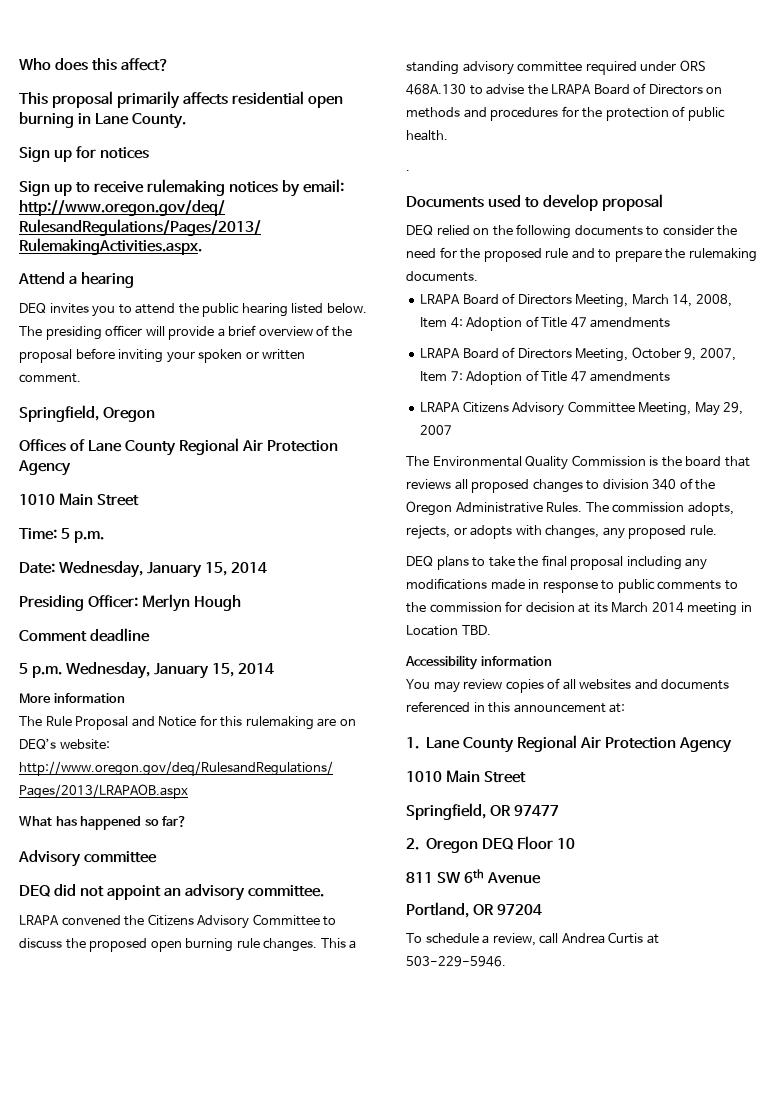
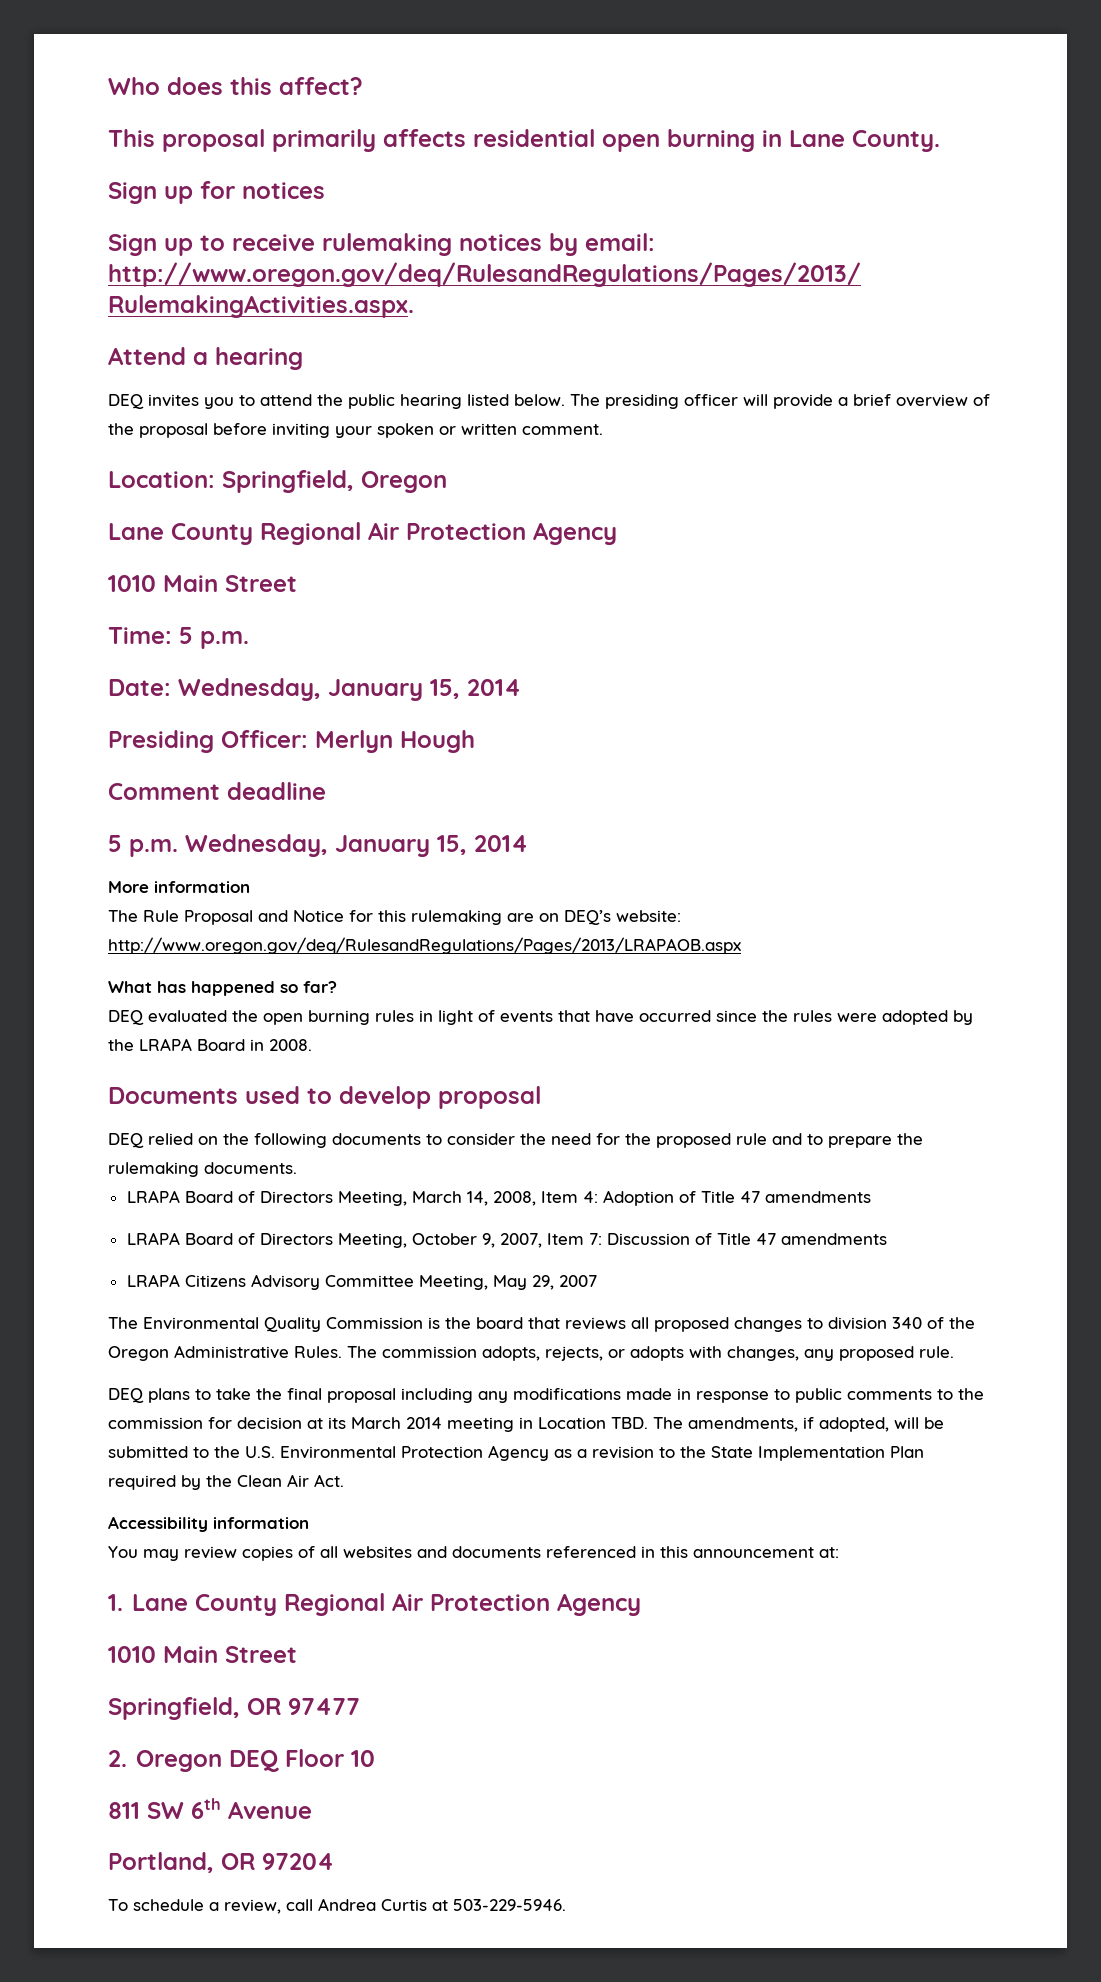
- Springfield, Oregon
- Offices of Lane County Regional Air Protection Agency
+ Location: Springfield, Oregon
+ Lane County Regional Air Protection Agency
- Advisory committee
- DEQ did not appoint an advisory committee.
- LRAPA convened the Citizens Advisory Committee to discuss the proposed open burning rule changes. This a standing advisory committee required under ORS 468A.130 to advise the LRAPA Board of Directors on methods and procedures for the protection of public health.
- .
+ DEQ evaluated the open burning rules in light of events that have occurred since the rules were adopted by the LRAPA Board in 2008.
- LRAPA Board of Directors Meeting, October 9, 2007, Item 7: Adoption of Title 47 amendments
+ LRAPA Board of Directors Meeting, October 9, 2007, Item 7: Discussion of Title 47 amendments
- DEQ plans to take the final proposal including any modifications made in response to public comments to the commission for decision at its March 2014 meeting in Location TBD.
+ DEQ plans to take the final proposal including any modifications made in response to public comments to the commission for decision at its March 2014 meeting in Location TBD. The amendments, if adopted, will be submitted to the U.S. Environmental Protection Agency as a revision to the State Implementation Plan required by the Clean Air Act.

